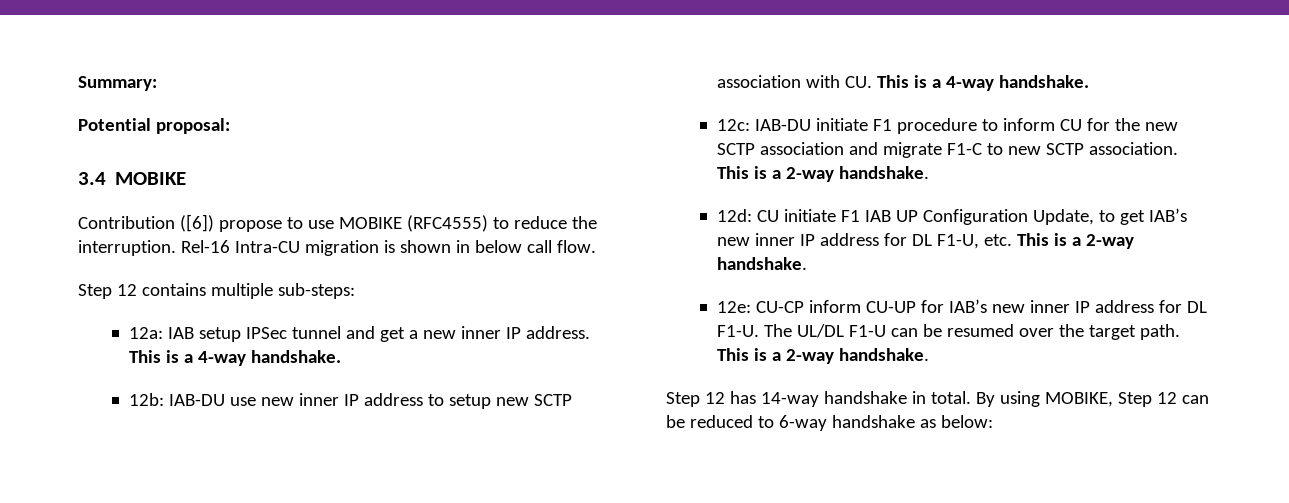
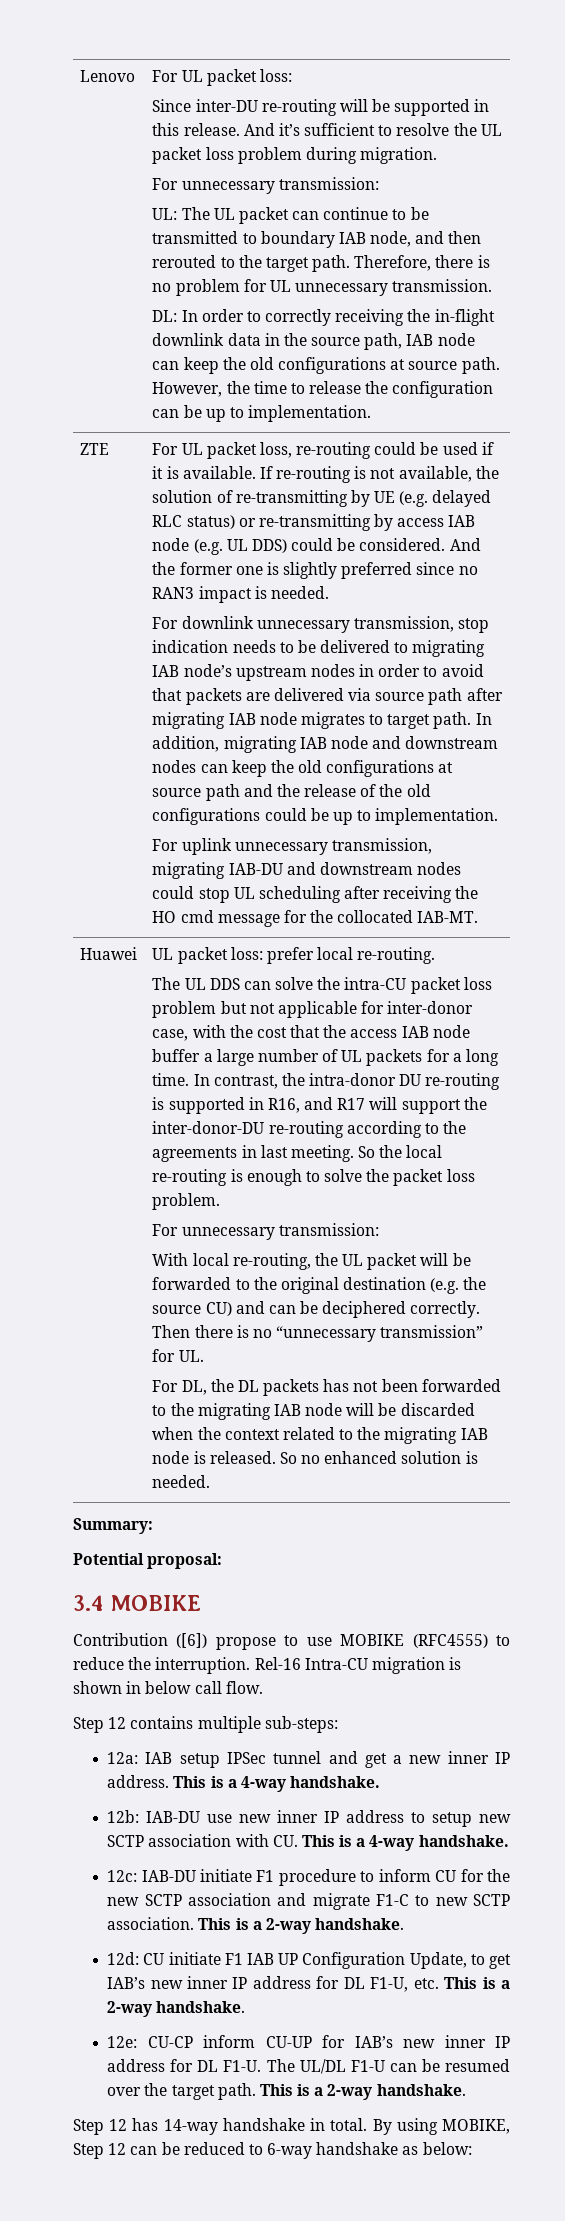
+ Lenovo | For UL packet loss:
+ Since inter-DU re-routing will be supported in this release. And it’s sufficient to resolve the UL packet loss problem during migration.
+ For unnecessary transmission:
+ UL: The UL packet can continue to be transmitted to boundary IAB node, and then rerouted to the target path. Therefore, there is no problem for UL unnecessary transmission.
+ DL: In order to correctly receiving the in-flight downlink data in the source path, IAB node can keep the old configurations at source path. However, the time to release the configuration can be up to implementation.
+ ZTE | For UL packet loss, re-routing could be used if it is available. If re-routing is not available, the solution of re-transmitting by UE (e.g. delayed RLC status) or re-transmitting by access IAB node (e.g. UL DDS) could be considered. And the former one is slightly preferred since no RAN3 impact is needed.
+ For downlink unnecessary transmission, stop indication needs to be delivered to migrating IAB node’s upstream nodes in order to avoid that packets are delivered via source path after migrating IAB node migrates to target path. In addition, migrating IAB node and downstream nodes can keep the old configurations at source path and the release of the old configurations could be up to implementation.
+ For uplink unnecessary transmission, migrating IAB-DU and downstream nodes could stop UL scheduling after receiving the HO cmd message for the collocated IAB-MT.
+ Huawei | UL packet loss: prefer local re-routing.
+ The UL DDS can solve the intra-CU packet loss problem but not applicable for inter-donor case, with the cost that the access IAB node buffer a large number of UL packets for a long time. In contrast, the intra-donor DU re-routing is supported in R16, and R17 will support the inter-donor-DU re-routing according to the agreements in last meeting. So the local re-routing is enough to solve the packet loss problem.
+ For unnecessary transmission:
+ With local re-routing, the UL packet will be forwarded to the original destination (e.g. the source CU) and can be deciphered correctly. Then there is no “unnecessary transmission” for UL.
+ For DL, the DL packets has not been forwarded to the migrating IAB node will be discarded when the context related to the migrating IAB node is released. So no enhanced solution is needed.

